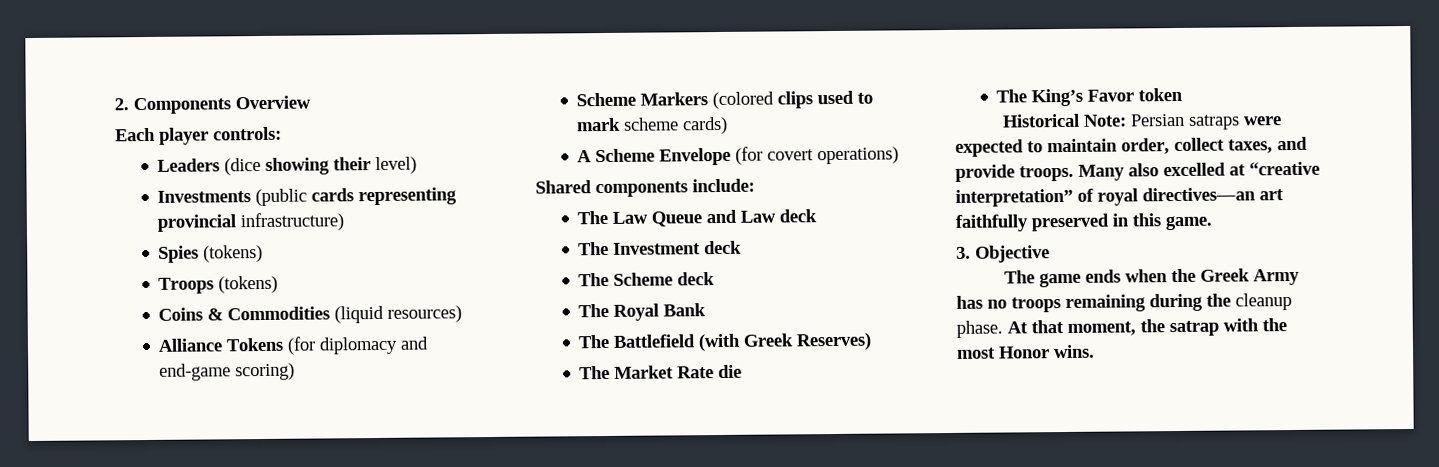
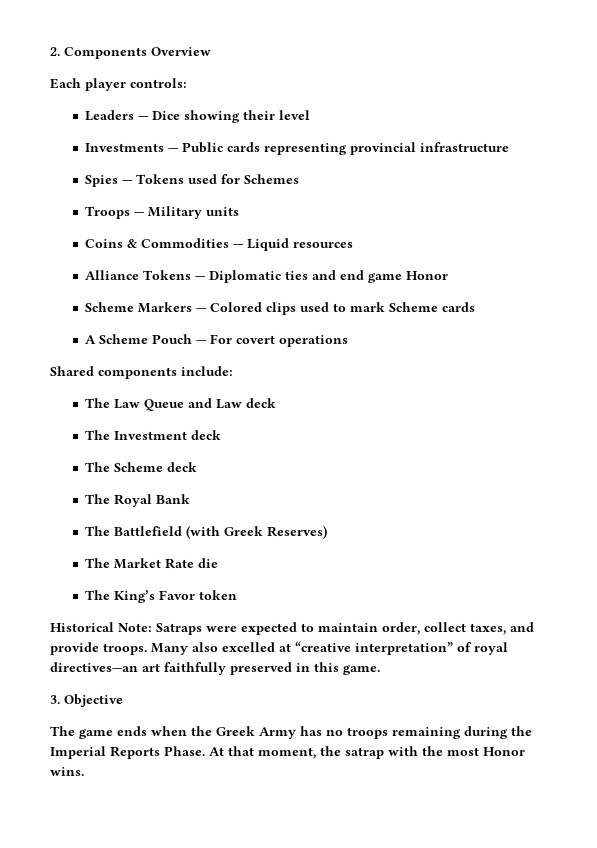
- Leaders (dice showing their level)
+ Leaders — Dice showing their level
- Investments (public cards representing provincial infrastructure)
+ Investments — Public cards representing provincial infrastructure
- Spies (tokens)
- Troops (tokens)
+ Spies — Tokens used for Schemes
+ Troops — Military units
- Coins & Commodities (liquid resources)
+ Coins & Commodities — Liquid resources
- Alliance Tokens (for diplomacy and end-game scoring)
+ Alliance Tokens — Diplomatic ties and end game Honor
- Scheme Markers (colored clips used to mark scheme cards)
+ Scheme Markers — Colored clips used to mark Scheme cards
- A Scheme Envelope (for covert operations)
+ A Scheme Pouch — For covert operations
- Historical Note: Persian satraps were expected to maintain order, collect taxes, and provide troops.
+ Historical Note: Satraps were expected to maintain order, collect taxes, and provide troops.
- The game ends when the Greek Army has no troops remaining during the cleanup phase.
+ The game ends when the Greek Army has no troops remaining during the Imperial Reports Phase.

